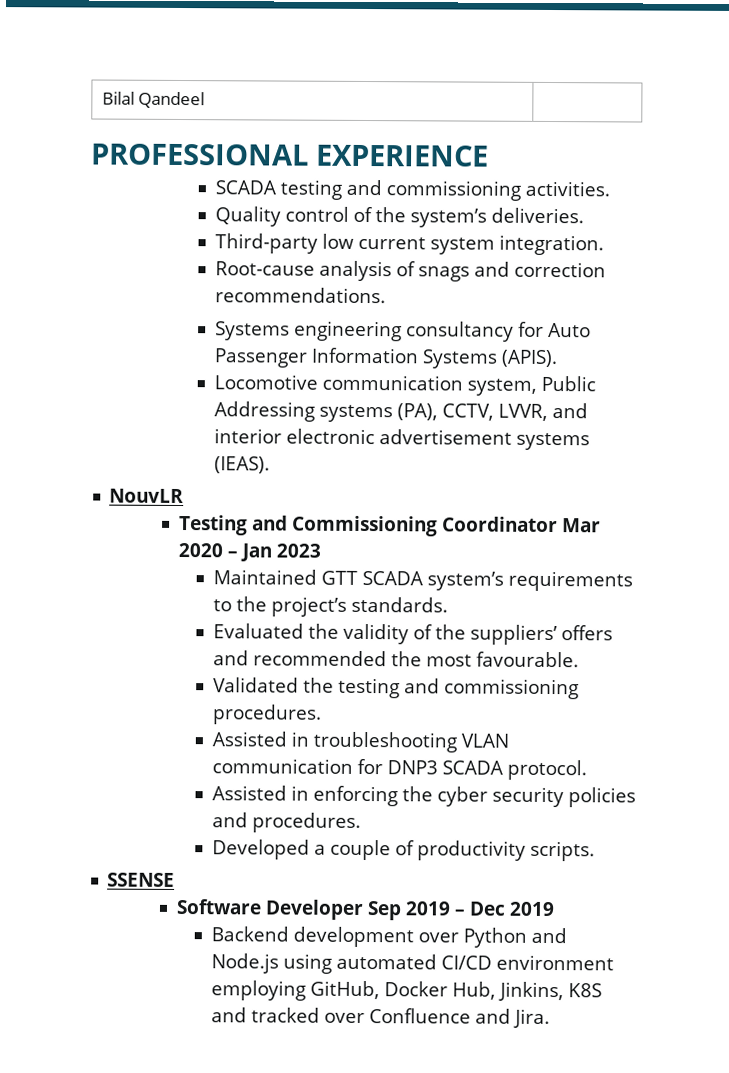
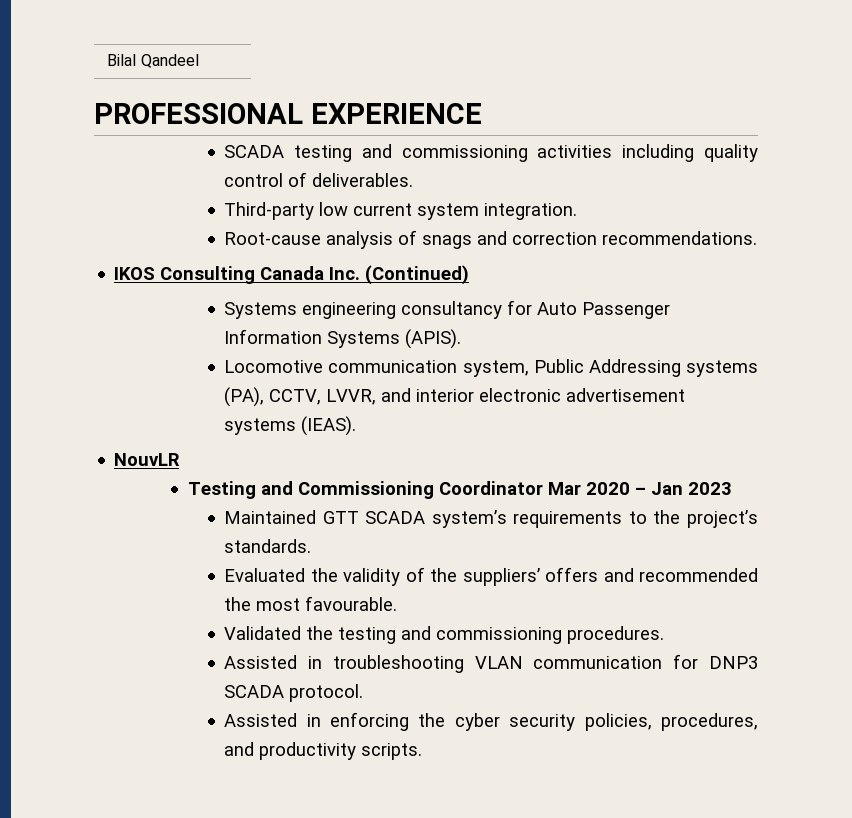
- SCADA testing and commissioning activities.
- Quality control of the system’s deliveries.
+ SCADA testing and commissioning activities including quality control of deliverables.
+ IKOS Consulting Canada Inc. (Continued)
- Assisted in enforcing the cyber security policies and procedures.
- Developed a couple of productivity scripts.
- SSENSE
- Software Developer Sep 2019 – Dec 2019
- Backend development over Python and Node.js using automated CI/CD environment employing GitHub, Docker Hub, Jinkins, K8S and tracked over Confluence and Jira.
+ Assisted in enforcing the cyber security policies, procedures, and productivity scripts.

